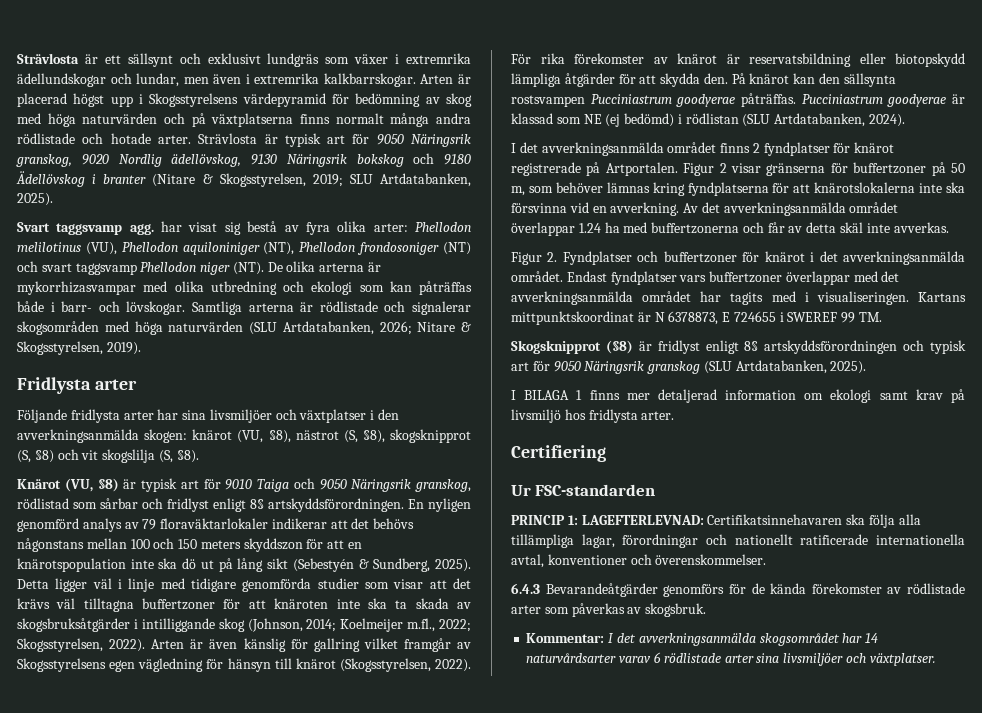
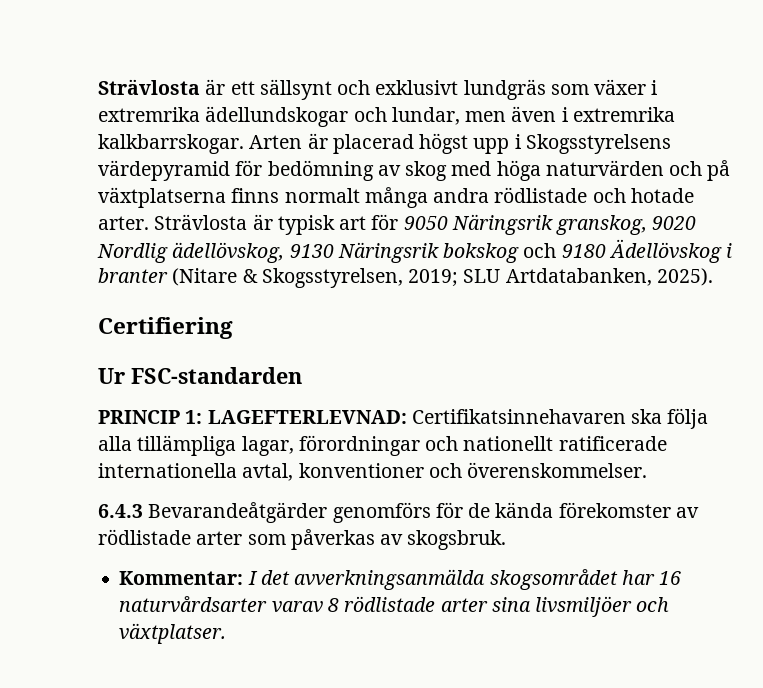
- Svart taggsvamp agg. har visat sig bestå av fyra olika arter: Phellodon melilotinus (VU), Phellodon aquiloniniger (NT), Phellodon frondosoniger (NT) och svart taggsvamp Phellodon niger (NT). De olika arterna är mykorrhizasvampar med olika utbredning och ekologi som kan påträffas både i barr- och lövskogar. Samtliga arterna är rödlistade och signalerar skogsområden med höga naturvärden (SLU Artdatabanken, 2026; Nitare & Skogsstyrelsen, 2019).
- Fridlysta arter
- Följande fridlysta arter har sina livsmiljöer och växtplatser i den avverkningsanmälda skogen: knärot (VU, §8), nästrot (S, §8), skogsknipprot (S, §8) och vit skogslilja (S, §8).
- Knärot (VU, §8) är typisk art för 9010 Taiga och 9050 Näringsrik granskog, rödlistad som sårbar och fridlyst enligt 8§ artskyddsförordningen. En nyligen genomförd analys av 79 floraväktarlokaler indikerar att det behövs någonstans mellan 100 och 150 meters skyddszon för att en knärotspopulation inte ska dö ut på lång sikt (Sebestyén & Sundberg, 2025). Detta ligger väl i linje med tidigare genomförda studier som visar att det krävs väl tilltagna buffertzoner för att knäroten inte ska ta skada av skogsbruksåtgärder i intilliggande skog (Johnson, 2014; Koelmeijer m.fl., 2022; Skogsstyrelsen, 2022). Arten är även känslig för gallring vilket framgår av Skogsstyrelsens egen vägledning för hänsyn till knärot (Skogsstyrelsen, 2022). För rika förekomster av knärot är reservatsbildning eller biotopskydd lämpliga åtgärder för att skydda den. På knärot kan den sällsynta rostsvampen Pucciniastrum goodyerae påträffas. Pucciniastrum goodyerae är klassad som NE (ej bedömd) i rödlistan (SLU Artdatabanken, 2024).
- I det avverkningsanmälda området finns 2 fyndplatser för knärot registrerade på Artportalen. Figur 2 visar gränserna för buffertzoner på 50 m, som behöver lämnas kring fyndplatserna för att knärotslokalerna inte ska försvinna vid en avverkning. Av det avverkningsanmälda området överlappar 1.24 ha med buffertzonerna och får av detta skäl inte avverkas.
- Figur 2. Fyndplatser och buffertzoner för knärot i det avverkningsanmälda området. Endast fyndplatser vars buffertzoner överlappar med det avverkningsanmälda området har tagits med i visualiseringen. Kartans mittpunktskoordinat är N 6378873, E 724655 i SWEREF 99 TM.
- Skogsknipprot (§8) är fridlyst enligt 8§ artskyddsförordningen och typisk art för 9050 Näringsrik granskog (SLU Artdatabanken, 2025).
- I BILAGA 1 finns mer detaljerad information om ekologi samt krav på livsmiljö hos fridlysta arter.
- Kommentar: I det avverkningsanmälda skogsområdet har 14 naturvårdsarter varav 6 rödlistade arter sina livsmiljöer och växtplatser.
+ Kommentar: I det avverkningsanmälda skogsområdet har 16 naturvårdsarter varav 8 rödlistade arter sina livsmiljöer och växtplatser.

